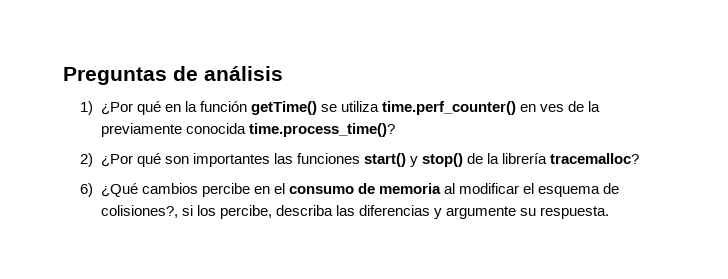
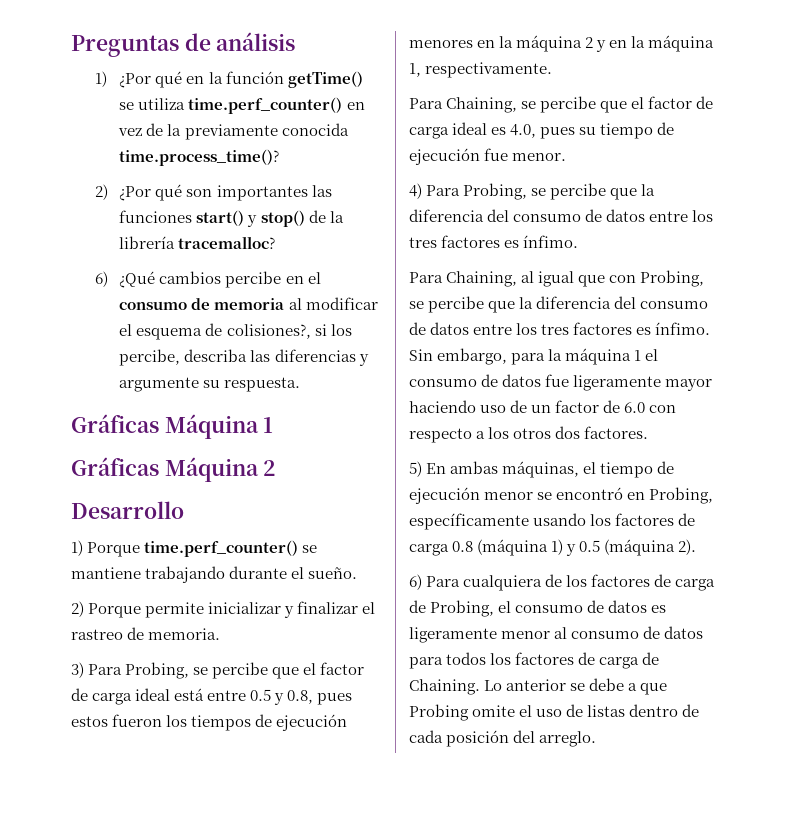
- 1) ¿Por qué en la función getTime() se utiliza time.perf_counter() en ves de la previamente conocida time.process_time()?
+ 1) ¿Por qué en la función getTime() se utiliza time.perf_counter() en vez de la previamente conocida time.process_time()?
+ Gráficas Máquina 1
+ Gráficas Máquina 2
+ Desarrollo
+ 1) Porque time.perf_counter() se mantiene trabajando durante el sueño.
+ 2) Porque permite inicializar y finalizar el rastreo de memoria.
+ 3) Para Probing, se percibe que el factor de carga ideal está entre 0.5 y 0.8, pues estos fueron los tiempos de ejecución menores en la máquina 2 y en la máquina 1, respectivamente.
+ Para Chaining, se percibe que el factor de carga ideal es 4.0, pues su tiempo de ejecución fue menor.
+ 4) Para Probing, se percibe que la diferencia del consumo de datos entre los tres factores es ínfimo.
+ Para Chaining, al igual que con Probing, se percibe que la diferencia del consumo de datos entre los tres factores es ínfimo. Sin embargo, para la máquina 1 el consumo de datos fue ligeramente mayor haciendo uso de un factor de 6.0 con respecto a los otros dos factores.
+ 5) En ambas máquinas, el tiempo de ejecución menor se encontró en Probing, específicamente usando los factores de carga 0.8 (máquina 1) y 0.5 (máquina 2).
+ 6) Para cualquiera de los factores de carga de Probing, el consumo de datos es ligeramente menor al consumo de datos para todos los factores de carga de Chaining. Lo anterior se debe a que Probing omite el uso de listas dentro de cada posición del arreglo.

